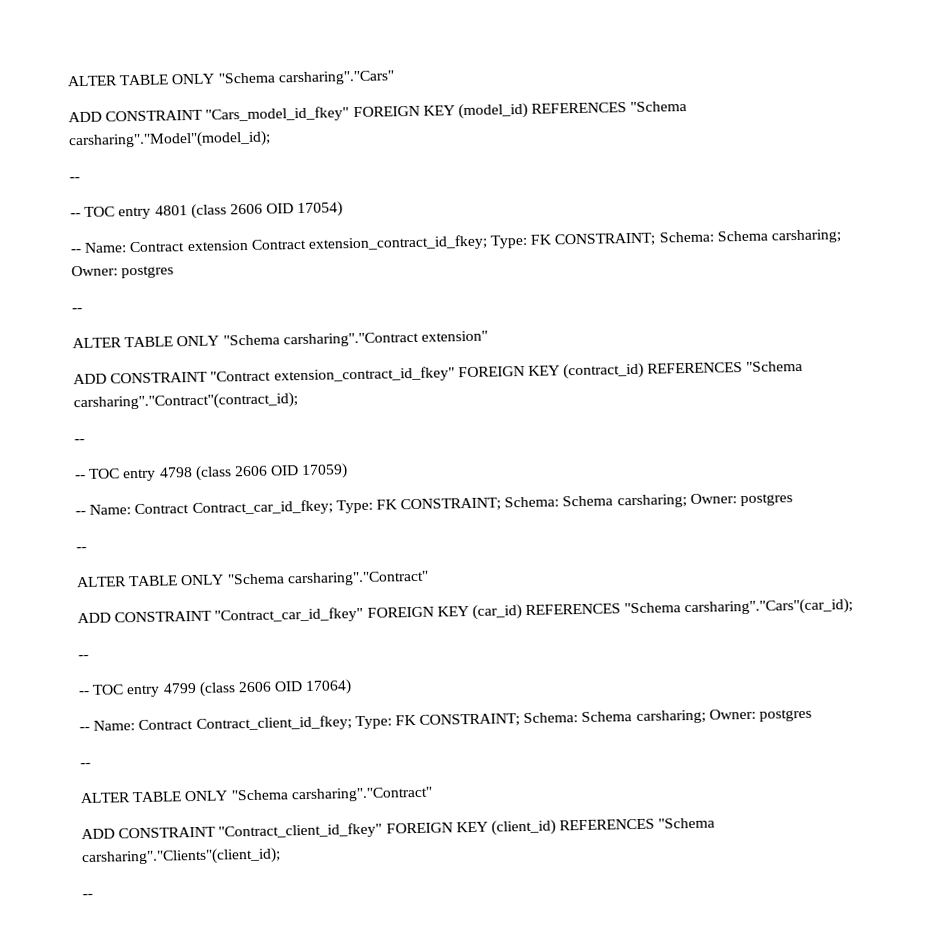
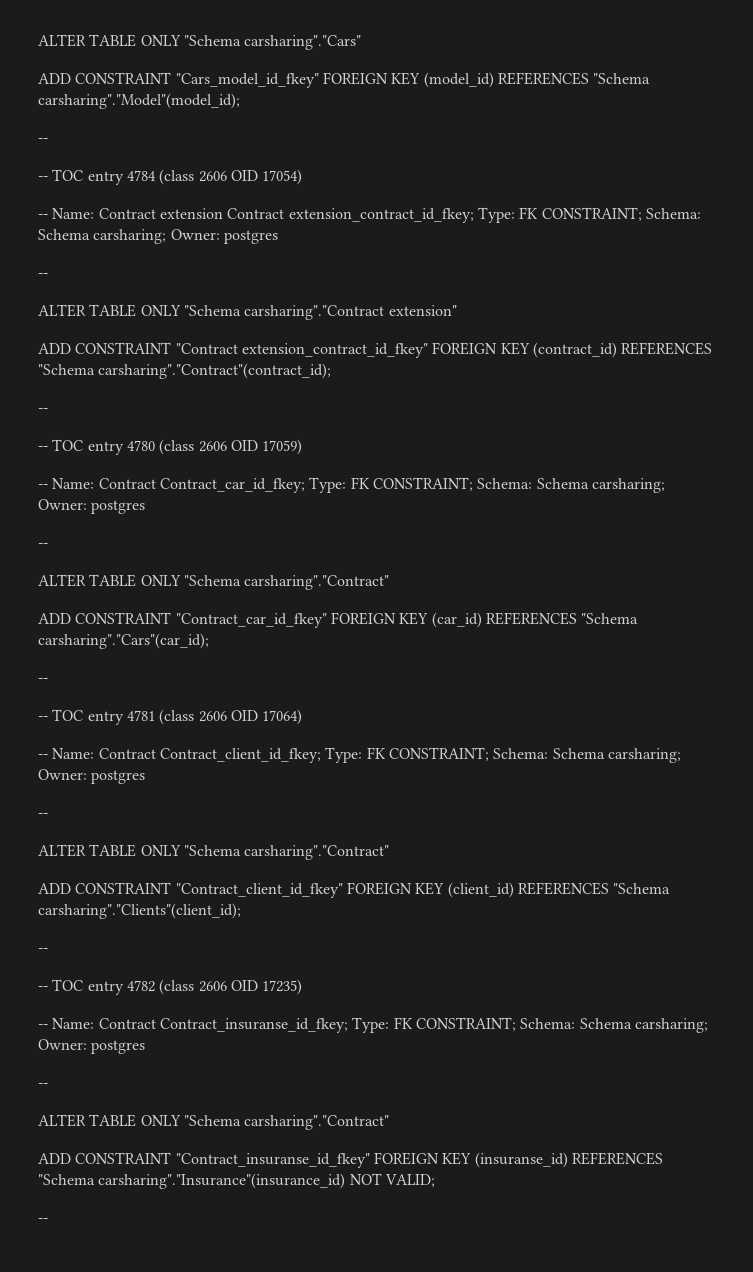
- -- TOC entry 4801 (class 2606 OID 17054)
+ -- TOC entry 4784 (class 2606 OID 17054)
- -- TOC entry 4798 (class 2606 OID 17059)
+ -- TOC entry 4780 (class 2606 OID 17059)
- -- TOC entry 4799 (class 2606 OID 17064)
+ -- TOC entry 4781 (class 2606 OID 17064)
+ -- TOC entry 4782 (class 2606 OID 17235)
+ -- Name: Contract Contract_insuranse_id_fkey; Type: FK CONSTRAINT; Schema: Schema carsharing; Owner: postgres
+ --
+ ALTER TABLE ONLY "Schema carsharing"."Contract"
+ ADD CONSTRAINT "Contract_insuranse_id_fkey" FOREIGN KEY (insuranse_id) REFERENCES "Schema carsharing"."Insurance"(insurance_id) NOT VALID;
+ --

